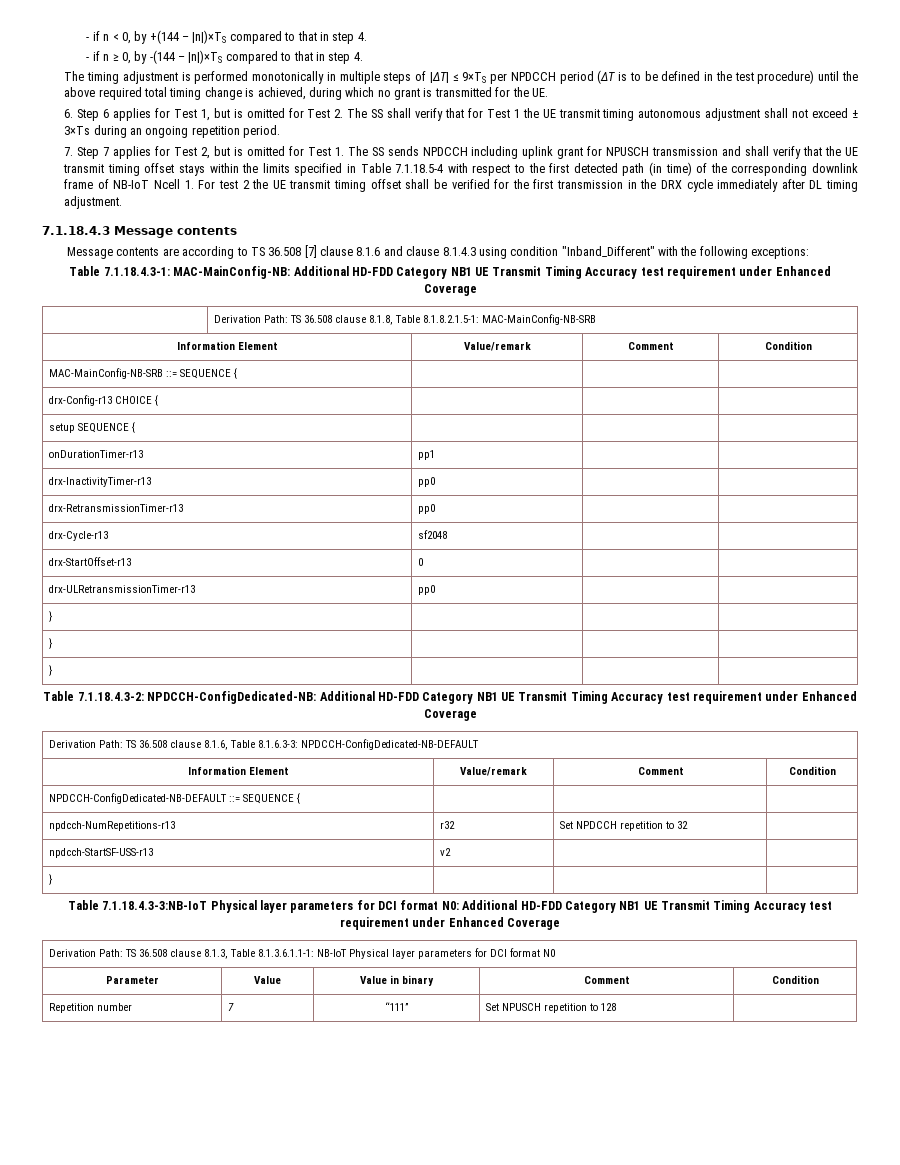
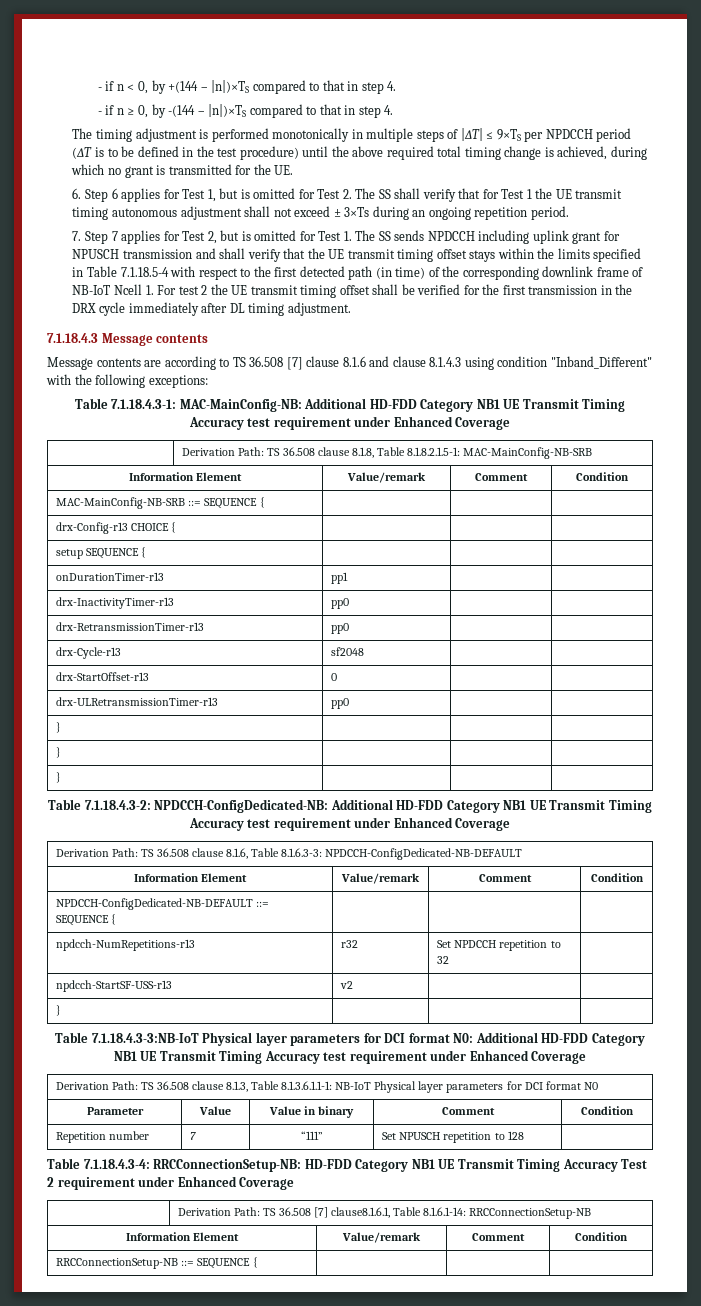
+ Table 7.1.18.4.3-4: RRCConnectionSetup-NB: HD-FDD Category NB1 UE Transmit Timing Accuracy Test 2 requirement under Enhanced Coverage
+ | Derivation Path: TS 36.508 [7] clause8.1.6.1, Table 8.1.6.1-14: RRCConnectionSetup-NB
+ Information Element | Value/remark | Comment | Condition
+ RRCConnectionSetup-NB ::= SEQUENCE { | | |

